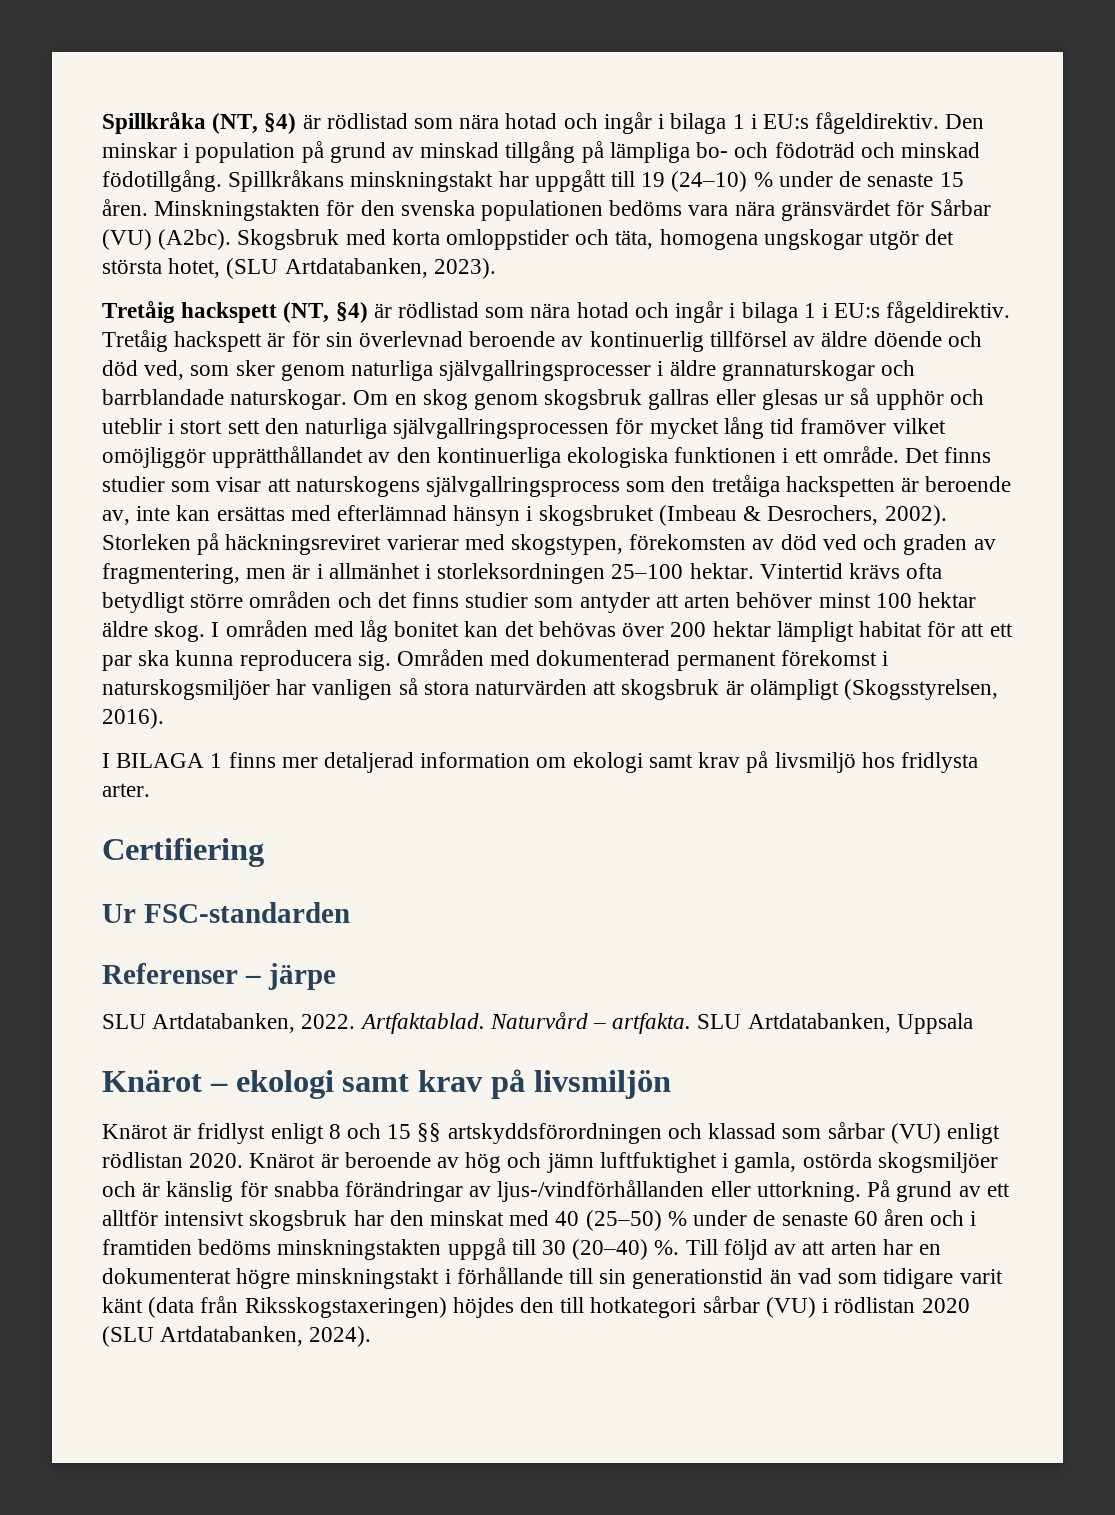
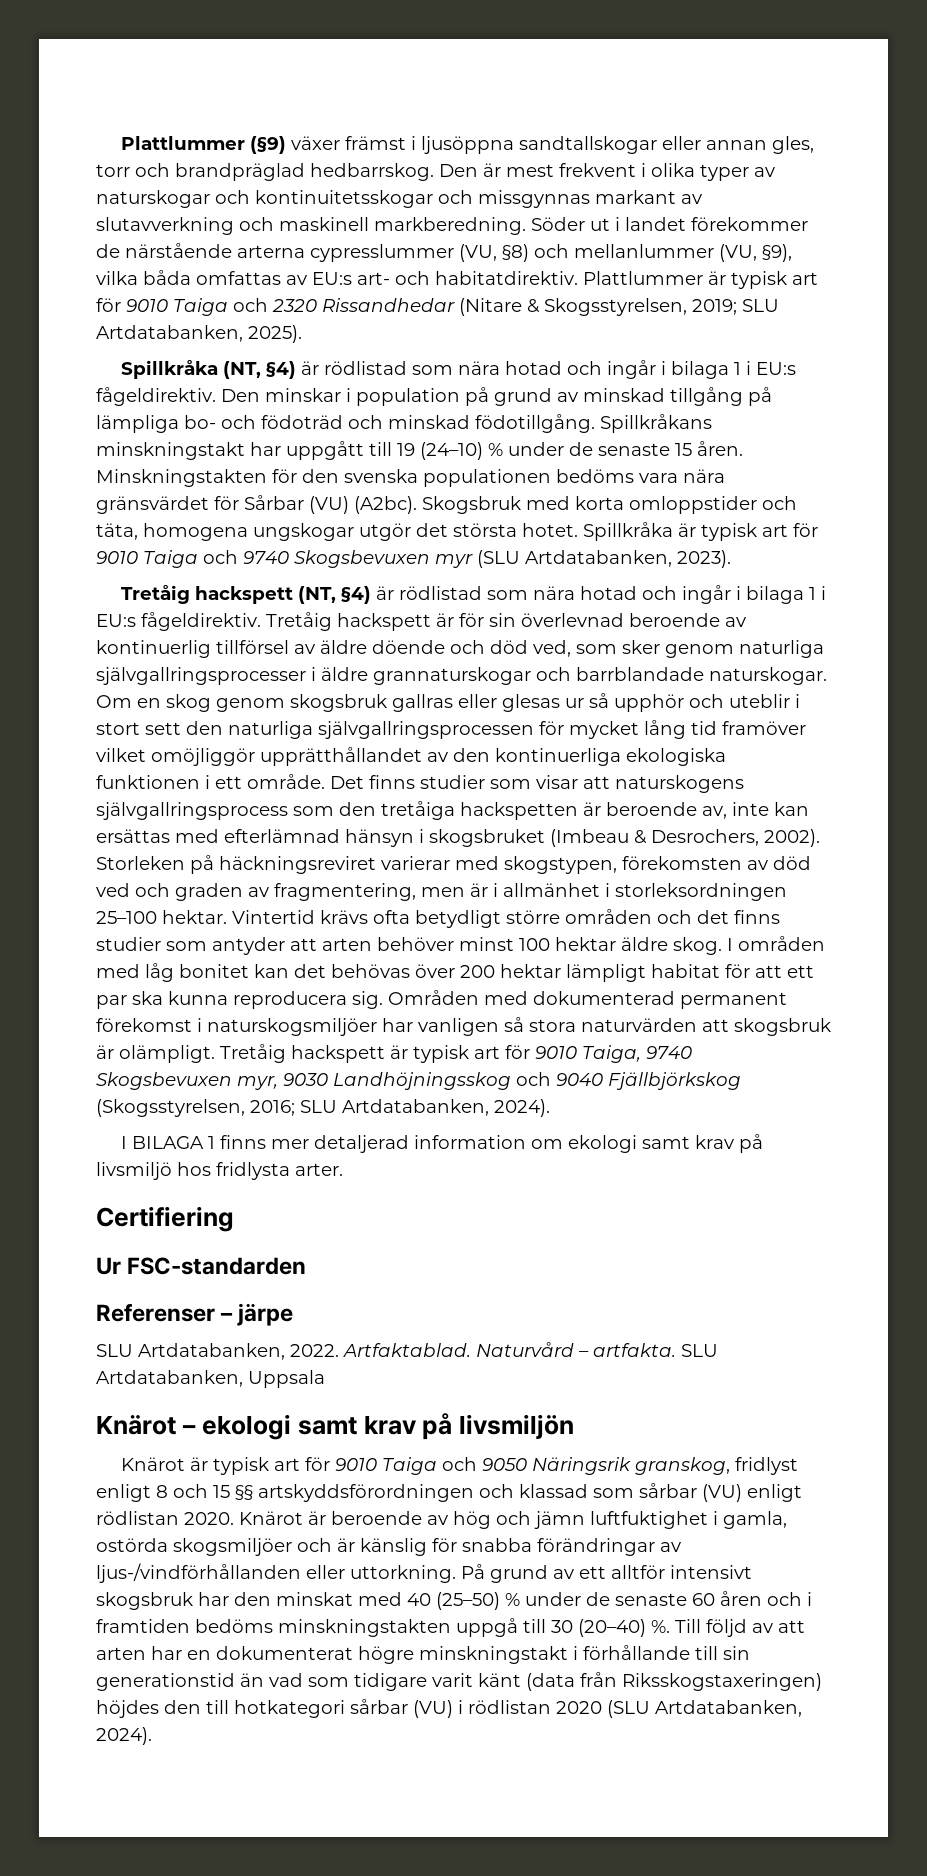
+ Plattlummer (§9) växer främst i ljusöppna sandtallskogar eller annan gles, torr och brandpräglad hedbarrskog. Den är mest frekvent i olika typer av naturskogar och kontinuitetsskogar och missgynnas markant av slutavverkning och maskinell markberedning. Söder ut i landet förekommer de närstående arterna cypresslummer (VU, §8) och mellanlummer (VU, §9), vilka båda omfattas av EU:s art- och habitatdirektiv. Plattlummer är typisk art för 9010 Taiga och 2320 Rissandhedar (Nitare & Skogsstyrelsen, 2019; SLU Artdatabanken, 2025).
- Skogsbruk med korta omloppstider och täta, homogena ungskogar utgör det största hotet, (SLU Artdatabanken, 2023).
+ Skogsbruk med korta omloppstider och täta, homogena ungskogar utgör det största hotet. Spillkråka är typisk art för 9010 Taiga och 9740 Skogsbevuxen myr (SLU Artdatabanken, 2023).
- Områden med dokumenterad permanent förekomst i naturskogsmiljöer har vanligen så stora naturvärden att skogsbruk är olämpligt (Skogsstyrelsen, 2016).
+ Områden med dokumenterad permanent förekomst i naturskogsmiljöer har vanligen så stora naturvärden att skogsbruk är olämpligt. Tretåig hackspett är typisk art för 9010 Taiga, 9740 Skogsbevuxen myr, 9030 Landhöjningsskog och 9040 Fjällbjörkskog (Skogsstyrelsen, 2016; SLU Artdatabanken, 2024).
- Knärot är fridlyst enligt 8 och 15 §§ artskyddsförordningen och klassad som sårbar (VU) enligt rödlistan 2020.
+ Knärot är typisk art för 9010 Taiga och 9050 Näringsrik granskog, fridlyst enligt 8 och 15 §§ artskyddsförordningen och klassad som sårbar (VU) enligt rödlistan 2020.

